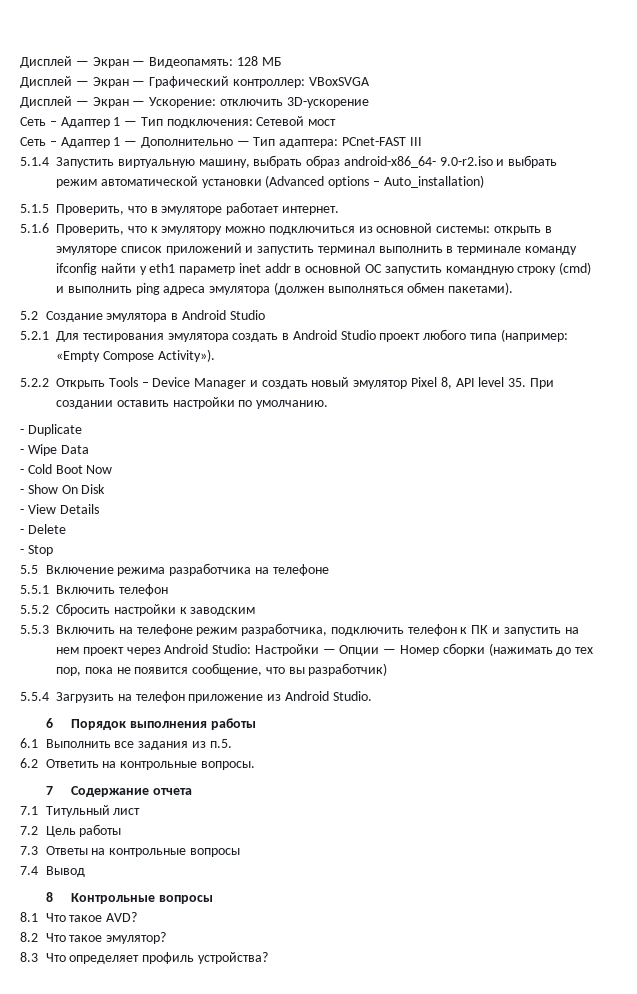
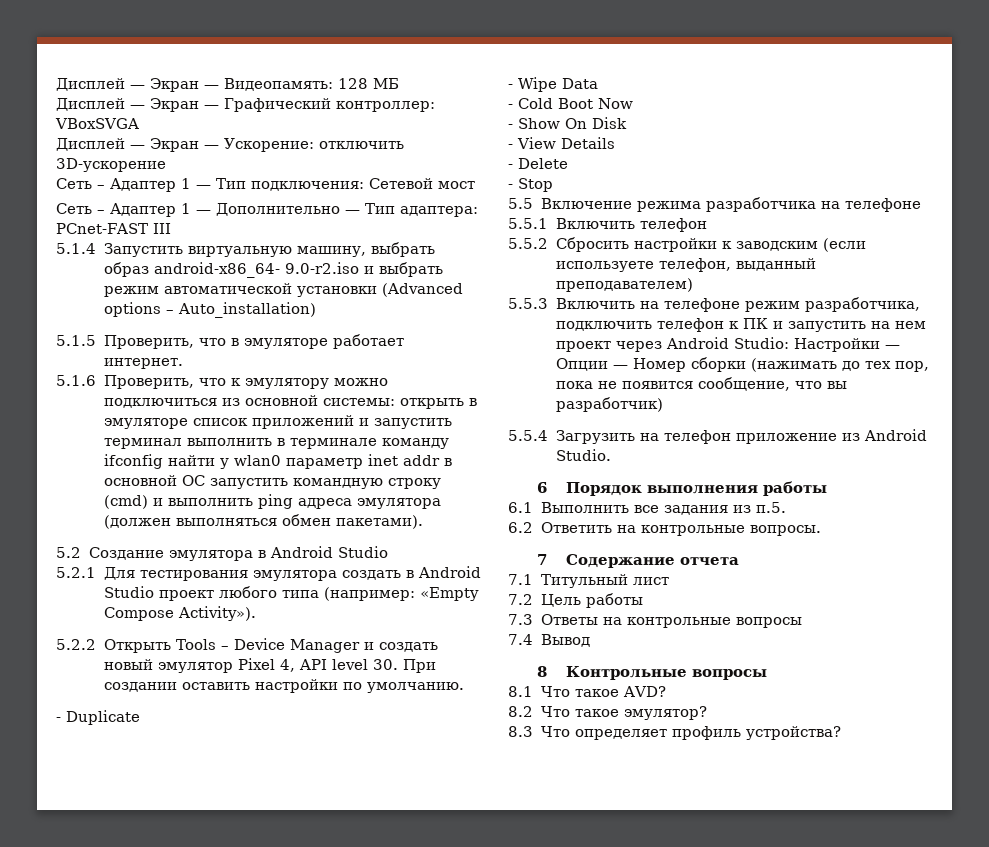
- 5.1.6 Проверить, что к эмулятору можно подключиться из основной системы: открыть в эмуляторе список приложений и запустить терминал выполнить в терминале команду ifconfig найти у eth1 параметр inet addr в основной ОС запустить командную строку (cmd) и выполнить ping адреса эмулятора (должен выполняться обмен пакетами).
+ 5.1.6 Проверить, что к эмулятору можно подключиться из основной системы: открыть в эмуляторе список приложений и запустить терминал выполнить в терминале команду ifconfig найти у wlan0 параметр inet addr в основной ОС запустить командную строку (cmd) и выполнить ping адреса эмулятора (должен выполняться обмен пакетами).
- 5.2.2 Открыть Tools – Device Manager и создать новый эмулятор Pixel 8, API level 35. При создании оставить настройки по умолчанию.
+ 5.2.2 Открыть Tools – Device Manager и создать новый эмулятор Pixel 4, API level 30. При создании оставить настройки по умолчанию.
- 5.5.2 Сбросить настройки к заводским
+ 5.5.2 Сбросить настройки к заводским (если используете телефон, выданный преподавателем)

